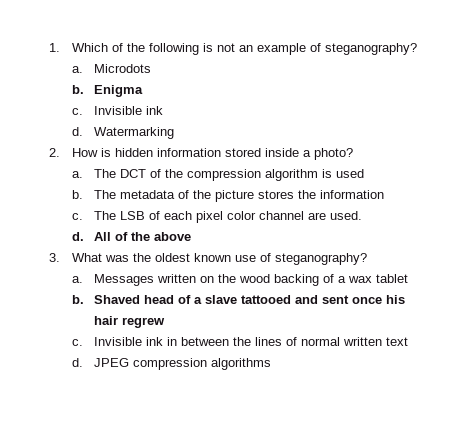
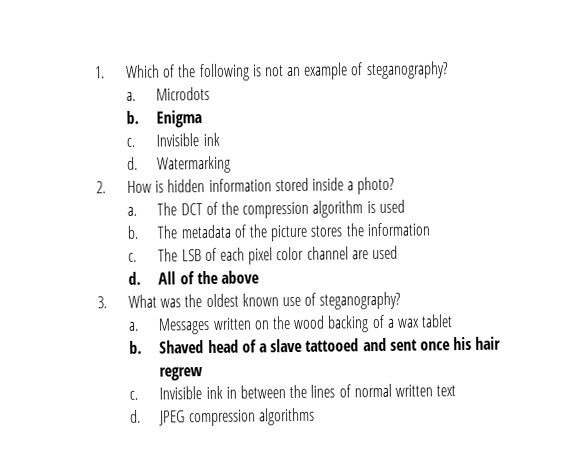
- The LSB of each pixel color channel are used.
+ The LSB of each pixel color channel are used

